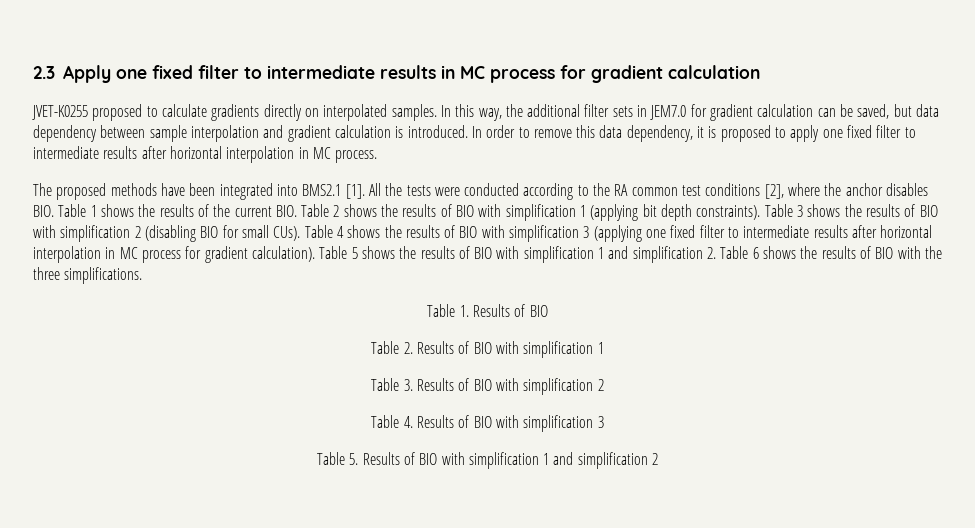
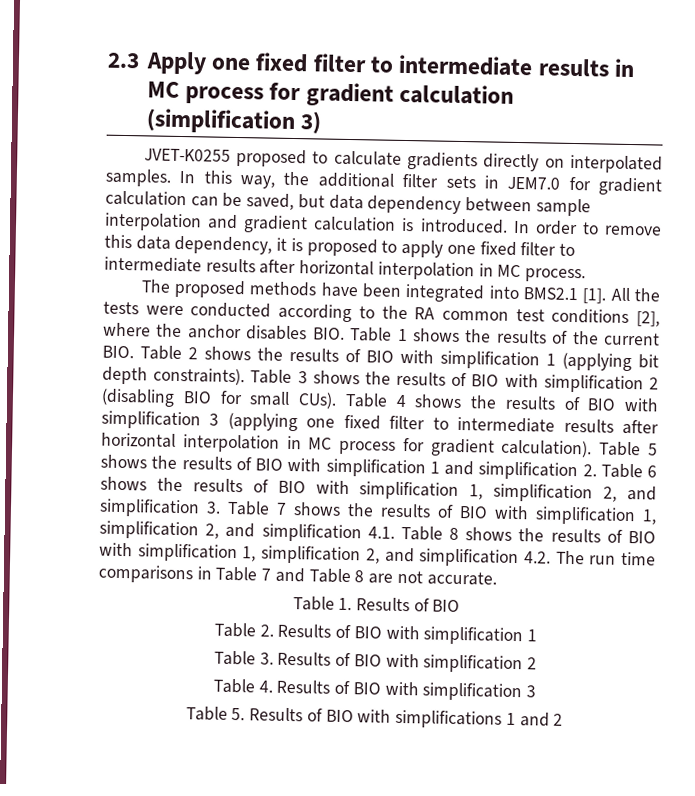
- 2.3 Apply one fixed filter to intermediate results in MC process for gradient calculation
+ 2.3 Apply one fixed filter to intermediate results in MC process for gradient calculation (simplification 3)
- Table 5 shows the results of BIO with simplification 1 and simplification 2. Table 6 shows the results of BIO with the three simplifications.
+ Table 5 shows the results of BIO with simplification 1 and simplification 2. Table 6 shows the results of BIO with simplification 1, simplification 2, and simplification 3. Table 7 shows the results of BIO with simplification 1, simplification 2, and simplification 4.1. Table 8 shows the results of BIO with simplification 1, simplification 2, and simplification 4.2. The run time comparisons in Table 7 and Table 8 are not accurate.
- Table 5. Results of BIO with simplification 1 and simplification 2
+ Table 5. Results of BIO with simplifications 1 and 2

